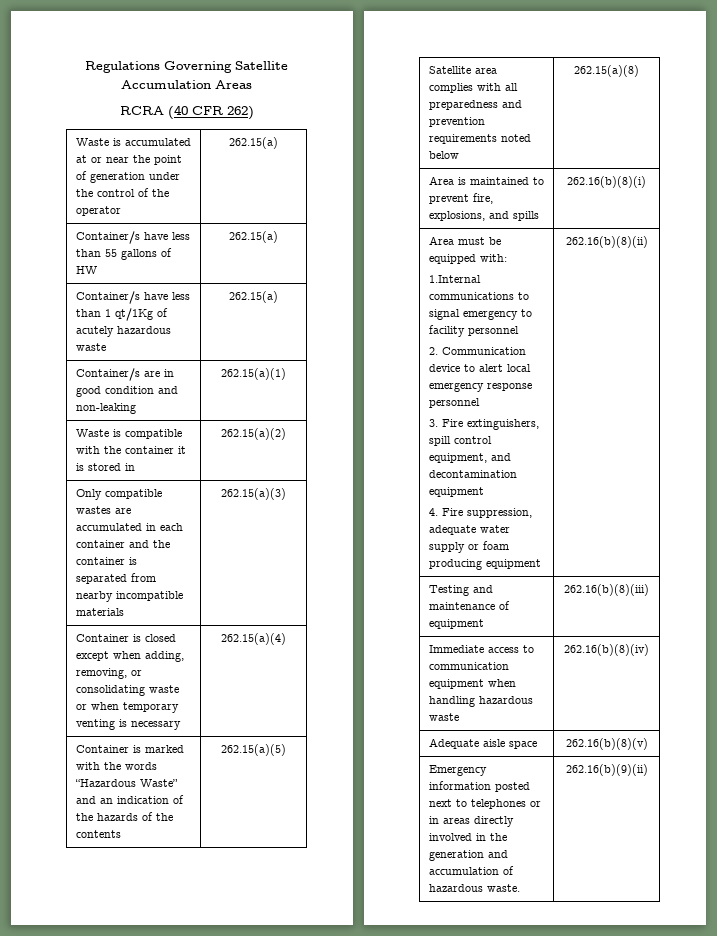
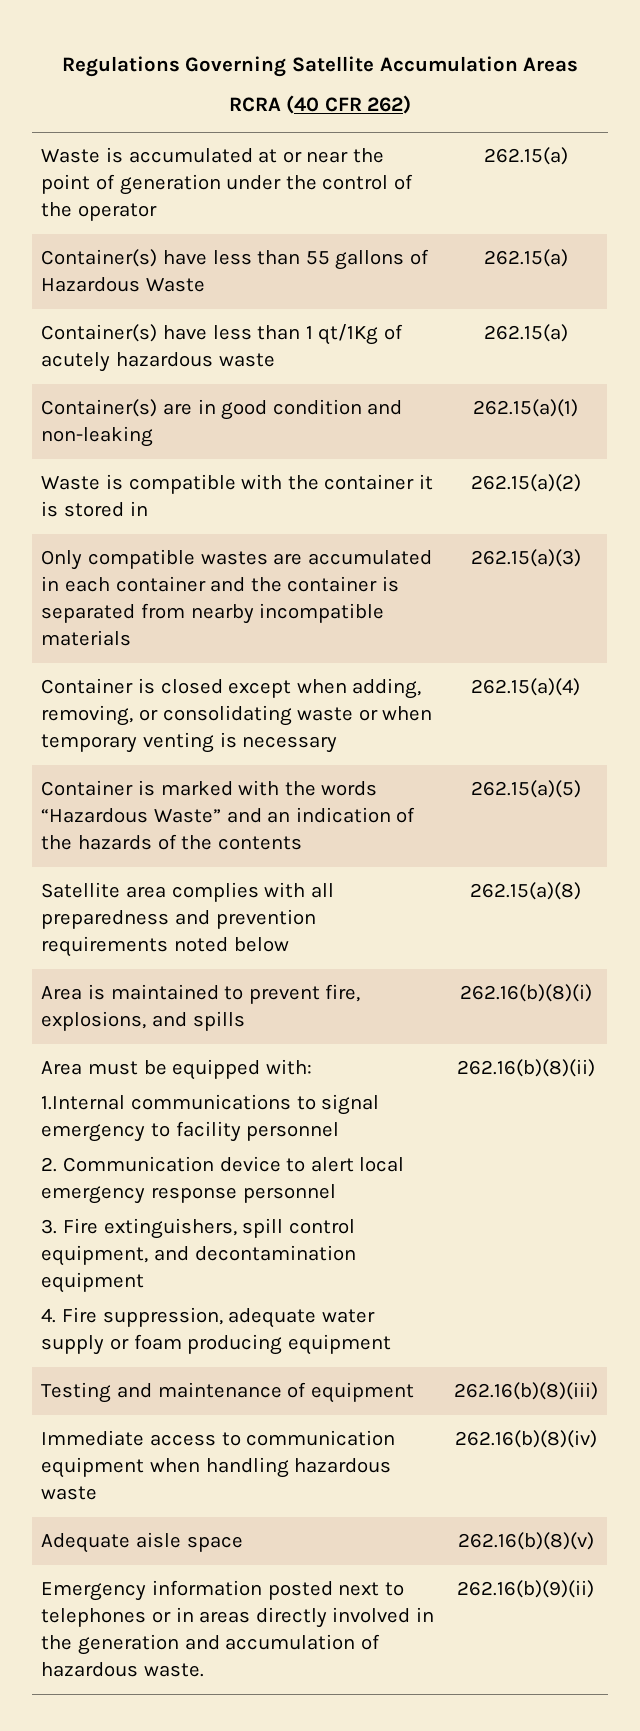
- Container/s have less than 55 gallons of HW | 262.15(a)
- Container/s have less than 1 qt/1Kg of acutely hazardous waste | 262.15(a)
+ Container(s) have less than 55 gallons of Hazardous Waste | 262.15(a)
+ Container(s) have less than 1 qt/1Kg of acutely hazardous waste | 262.15(a)
- Container/s are in good condition and non-leaking | 262.15(a)(1)
+ Container(s) are in good condition and non-leaking | 262.15(a)(1)

